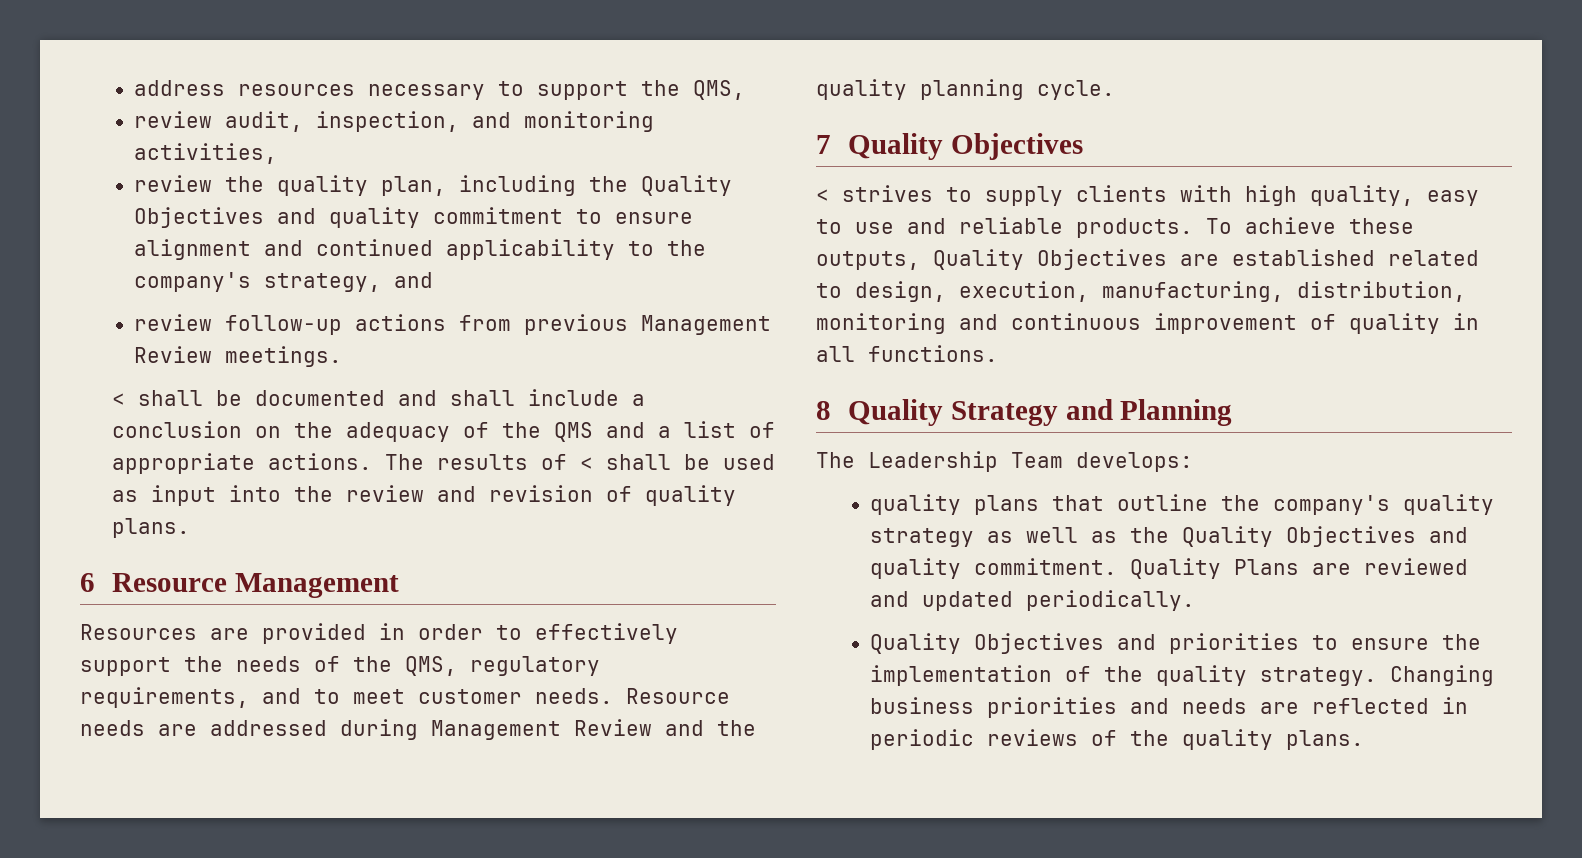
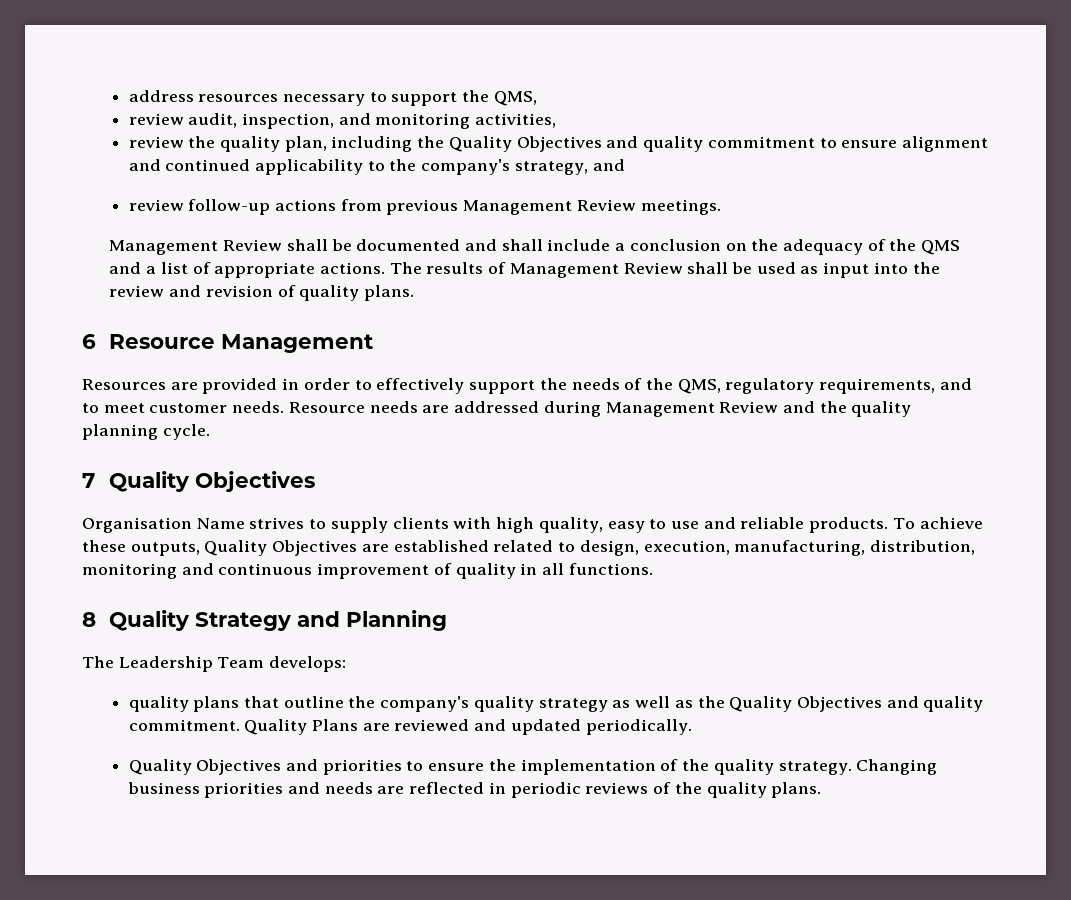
- < shall be documented and shall include a conclusion on the adequacy of the QMS and a list of appropriate actions.
+ Management Review shall be documented and shall include a conclusion on the adequacy of the QMS and a list of appropriate actions.
- The results of < shall be used as input into the review and revision of quality plans.
+ The results of Management Review shall be used as input into the review and revision of quality plans.
- < strives to supply clients with high quality, easy to use and reliable products.
+ Organisation Name strives to supply clients with high quality, easy to use and reliable products.

